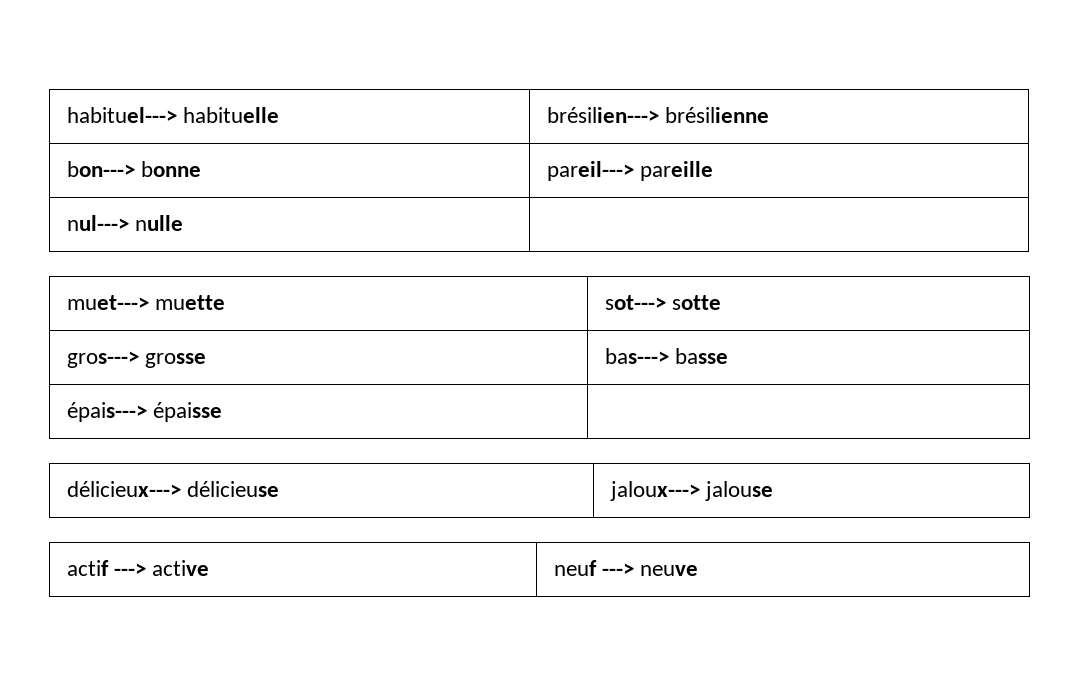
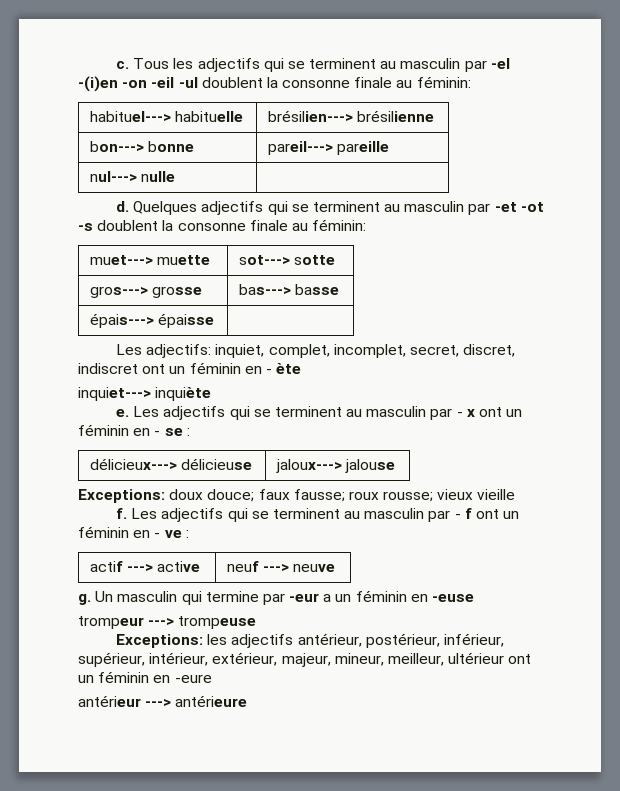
+ c. Tous les adjectifs qui se terminent au masculin par -el -(i)en -on -eil -ul doublent la consonne finale au féminin:
+ d. Quelques adjectifs qui se terminent au masculin par -et -ot -s doublent la consonne finale au féminin:
+ Les adjectifs: inquiet, complet, incomplet, secret, discret, indiscret ont un féminin en - ète
+ inquiet---> inquiète
+ e. Les adjectifs qui se terminent au masculin par - x ont un féminin en - se :
  délicieux---> délicieuse | jaloux---> jalouse
+ Exceptions: doux douce; faux fausse; roux rousse; vieux vieille
+ f. Les adjectifs qui se terminent au masculin par - f ont un féminin en - ve :
+ g. Un masculin qui termine par -eur a un féminin en -euse
+ trompeur ---> trompeuse
+ Exceptions: les adjectifs antérieur, postérieur, inférieur, supérieur, intérieur, extérieur, majeur, mineur, meilleur, ultérieur ont un féminin en -eure
+ antérieur ---> antérieure

